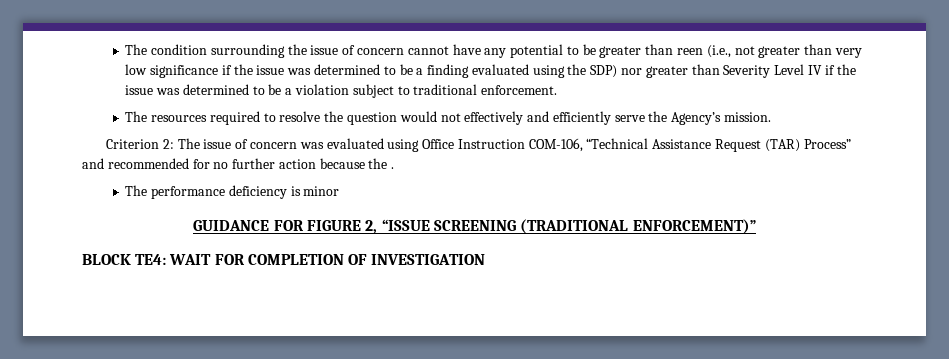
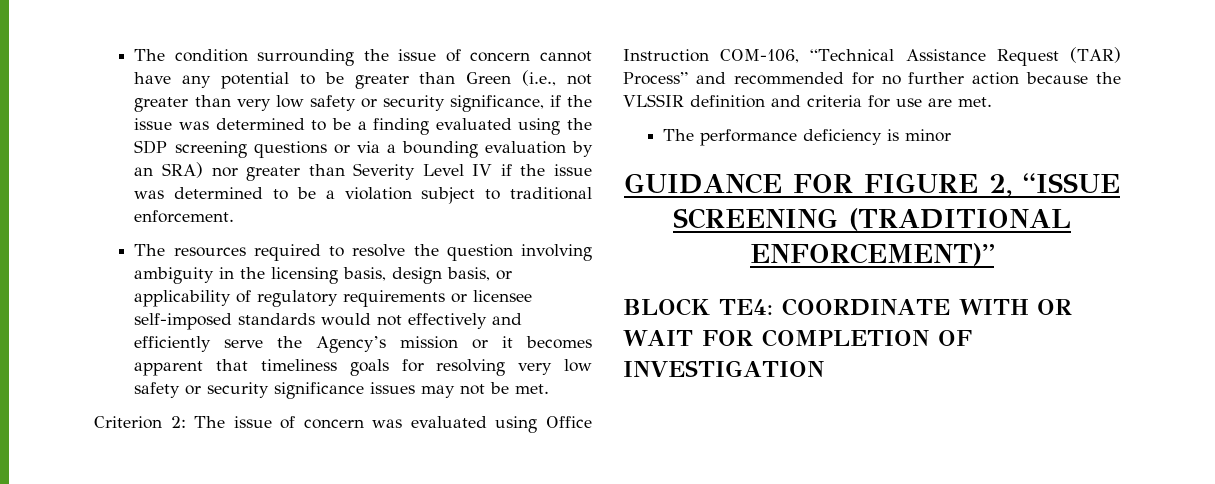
- The condition surrounding the issue of concern cannot have any potential to be greater than reen (i.e., not greater than very low significance if the issue was determined to be a finding evaluated using the SDP) nor greater than Severity Level IV if the issue was determined to be a violation subject to traditional enforcement.
+ The condition surrounding the issue of concern cannot have any potential to be greater than Green (i.e., not greater than very low safety or security significance, if the issue was determined to be a finding evaluated using the SDP screening questions or via a bounding evaluation by an SRA) nor greater than Severity Level IV if the issue was determined to be a violation subject to traditional enforcement.
- The resources required to resolve the question would not effectively and efficiently serve the Agency’s mission.
+ The resources required to resolve the question involving ambiguity in the licensing basis, design basis, or applicability of regulatory requirements or licensee self-imposed standards would not effectively and efficiently serve the Agency’s mission or it becomes apparent that timeliness goals for resolving very low safety or security significance issues may not be met.
- Criterion 2: The issue of concern was evaluated using Office Instruction COM-106, “Technical Assistance Request (TAR) Process” and recommended for no further action because the .
+ Criterion 2: The issue of concern was evaluated using Office Instruction COM-106, “Technical Assistance Request (TAR) Process” and recommended for no further action because the VLSSIR definition and criteria for use are met.
- BLOCK TE4: WAIT FOR COMPLETION OF INVESTIGATION
+ BLOCK TE4: COORDINATE WITH OR WAIT FOR COMPLETION OF INVESTIGATION

